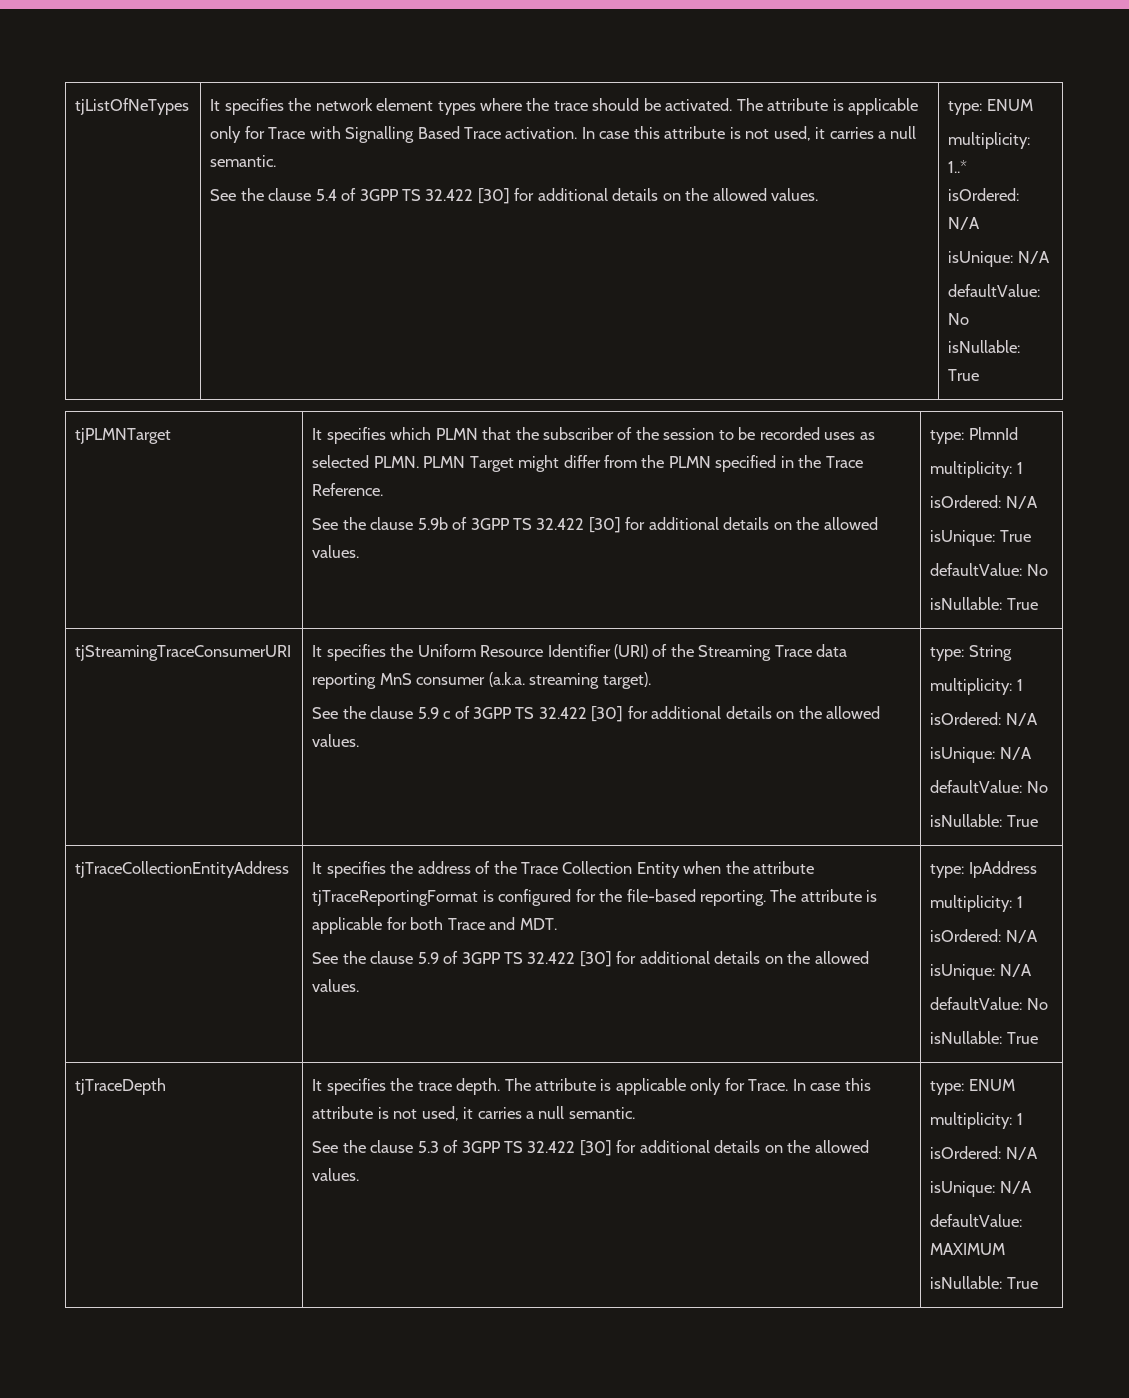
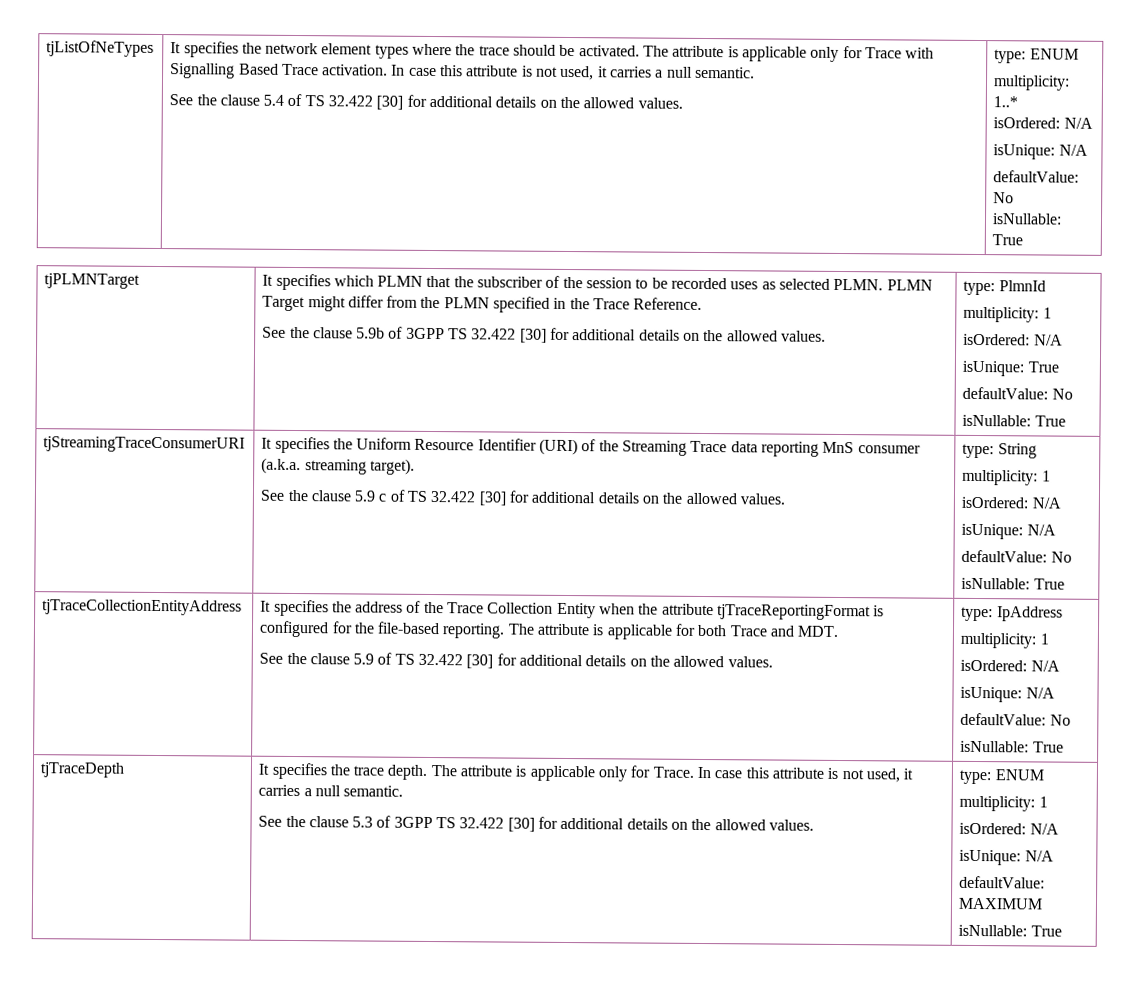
- See the clause 5.4 of 3GPP TS 32.422 [30] for additional details on the allowed values.
+ See the clause 5.4 of TS 32.422 [30] for additional details on the allowed values.
- See the clause 5.9 c of 3GPP TS 32.422 [30] for additional details on the allowed values.
+ See the clause 5.9 c of TS 32.422 [30] for additional details on the allowed values.
- See the clause 5.9 of 3GPP TS 32.422 [30] for additional details on the allowed values.
+ See the clause 5.9 of TS 32.422 [30] for additional details on the allowed values.

